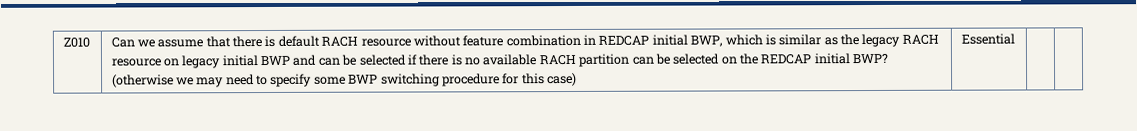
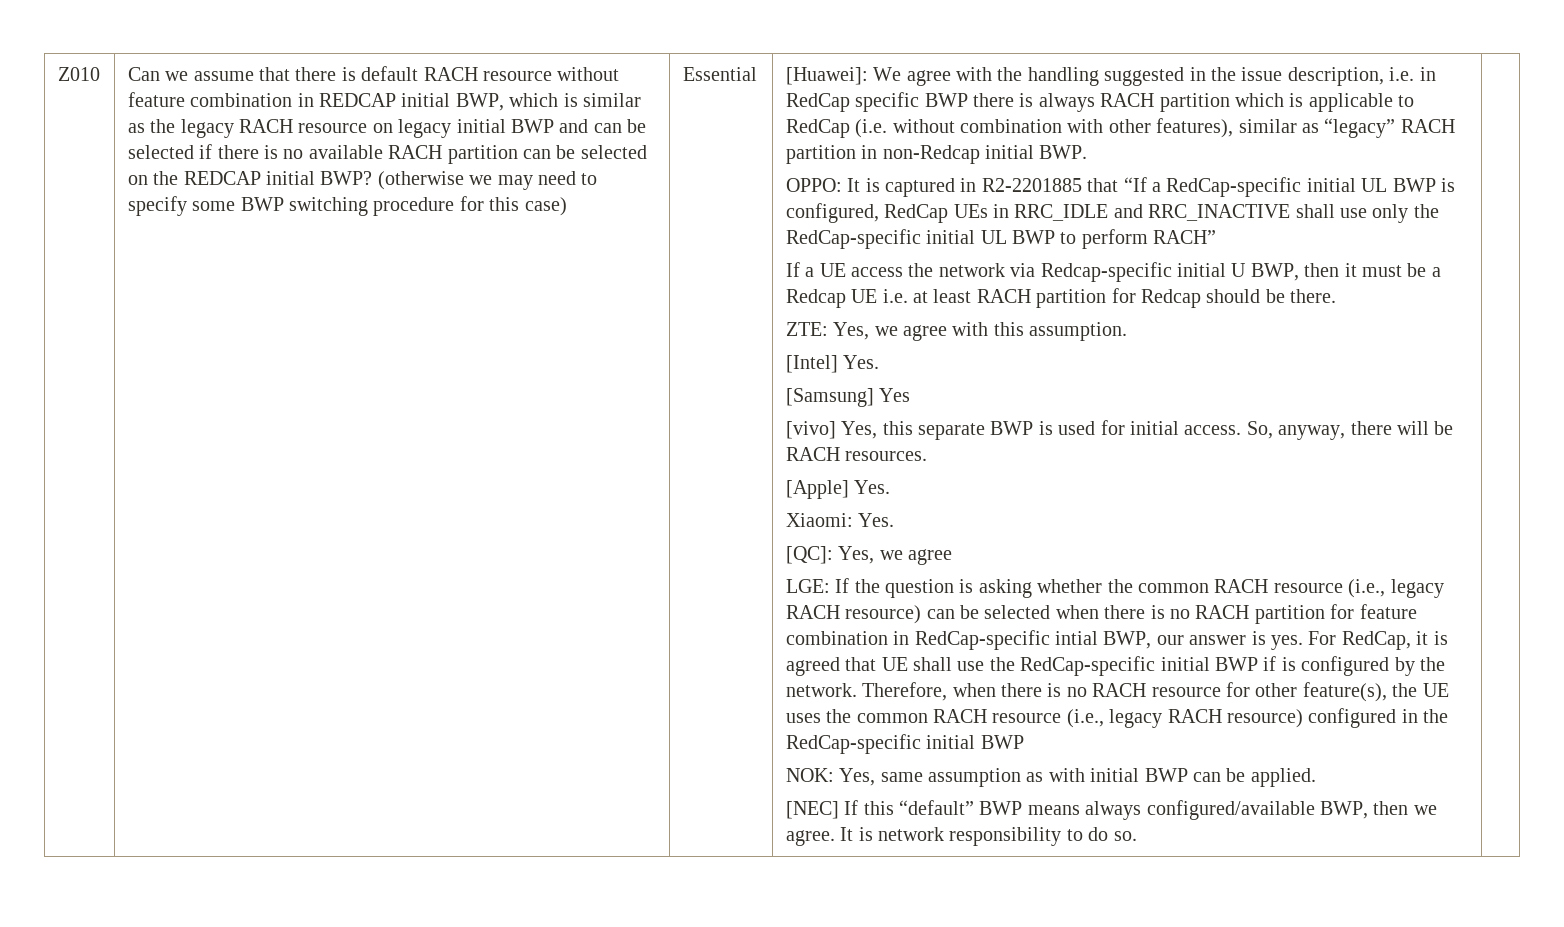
+ [Huawei]: We agree with the handling suggested in the issue description, i.e. in RedCap specific BWP there is always RACH partition which is applicable to RedCap (i.e. without combination with other features), similar as “legacy” RACH partition in non-Redcap initial BWP.
+ OPPO: It is captured in R2-2201885 that “If a RedCap-specific initial UL BWP is configured, RedCap UEs in RRC_IDLE and RRC_INACTIVE shall use only the RedCap-specific initial UL BWP to perform RACH”
+ If a UE access the network via Redcap-specific initial U BWP, then it must be a Redcap UE i.e. at least RACH partition for Redcap should be there.
+ ZTE: Yes, we agree with this assumption.
+ [Intel] Yes.
+ [Samsung] Yes
+ [vivo] Yes, this separate BWP is used for initial access. So, anyway, there will be RACH resources.
+ [Apple] Yes.
+ Xiaomi: Yes.
+ [QC]: Yes, we agree
+ LGE: If the question is asking whether the common RACH resource (i.e., legacy RACH resource) can be selected when there is no RACH partition for feature combination in RedCap-specific intial BWP, our answer is yes. For RedCap, it is agreed that UE shall use the RedCap-specific initial BWP if is configured by the network. Therefore, when there is no RACH resource for other feature(s), the UE uses the common RACH resource (i.e., legacy RACH resource) configured in the RedCap-specific initial BWP
+ NOK: Yes, same assumption as with initial BWP can be applied.
+ [NEC] If this “default” BWP means always configured/available BWP, then we agree. It is network responsibility to do so.

